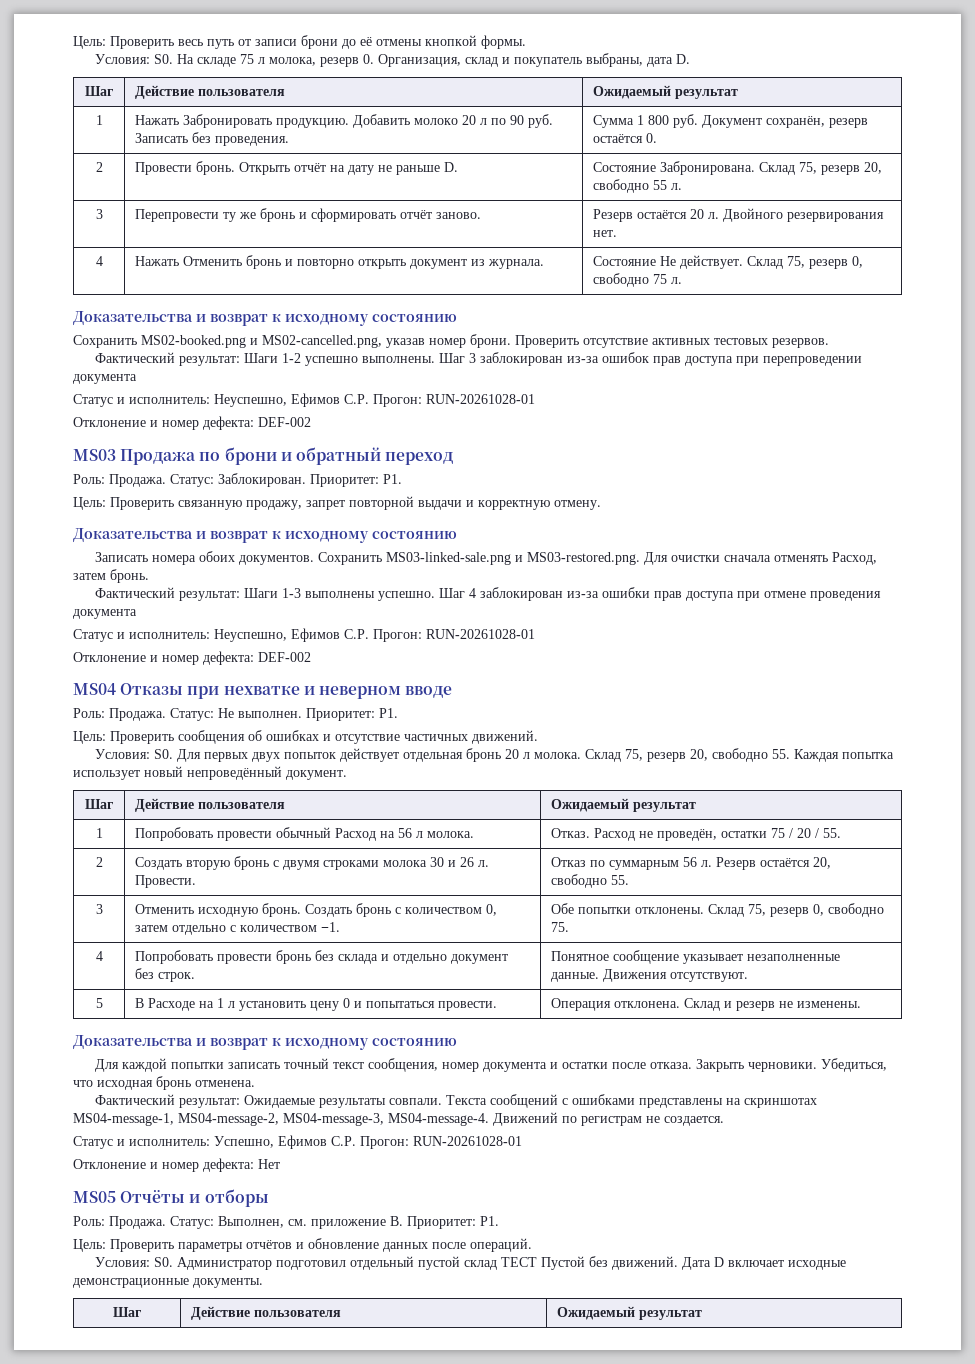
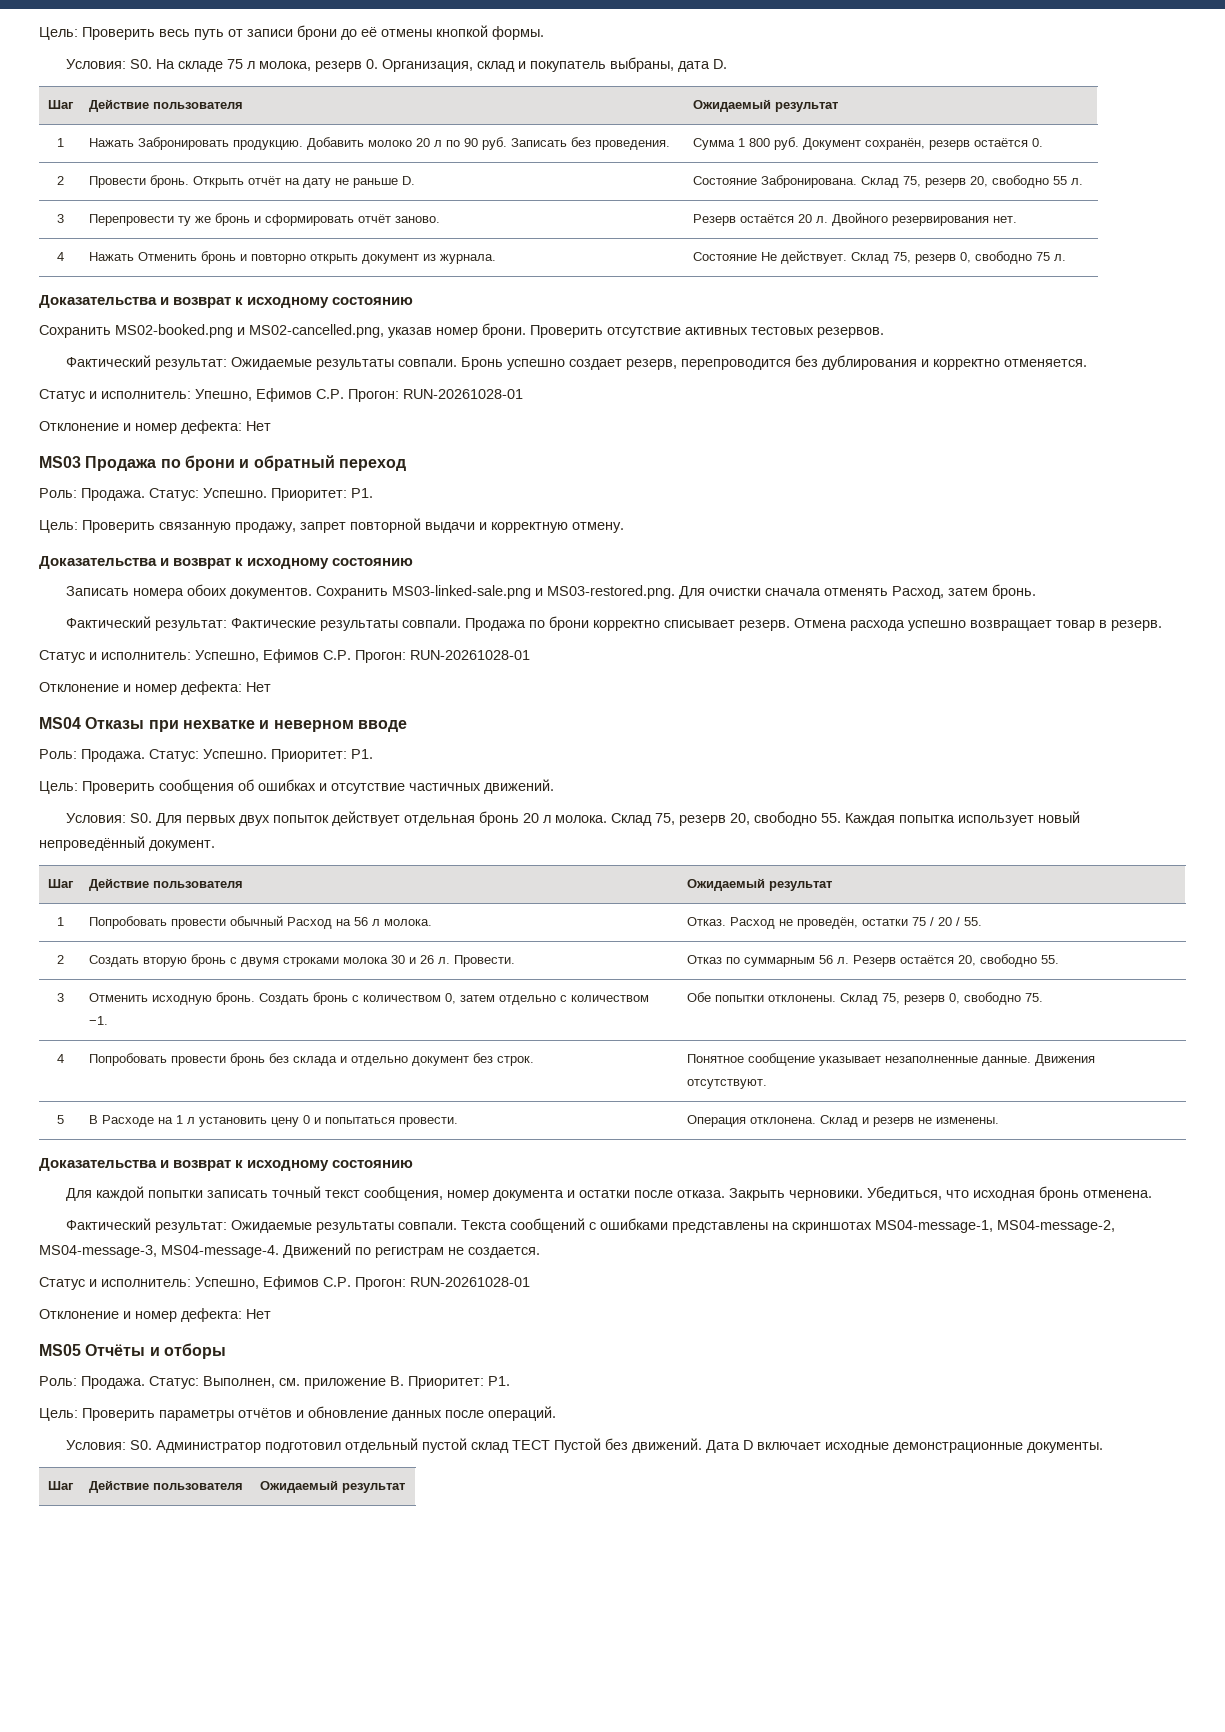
- Фактический результат: Шаги 1-2 успешно выполнены. Шаг 3 заблокирован из-за ошибок прав доступа при перепроведении документа
- Статус и исполнитель: Неуспешно, Ефимов С.Р. Прогон: RUN-20261028-01
- Отклонение и номер дефекта: DEF-002
+ Фактический результат: Ожидаемые результаты совпали. Бронь успешно создает резерв, перепроводится без дублирования и корректно отменяется.
+ Статус и исполнитель: Упешно, Ефимов С.Р. Прогон: RUN-20261028-01
+ Отклонение и номер дефекта: Нет
  MS03 Продажа по брони и обратный переход
- Роль: Продажа. Статус: Заблокирован.
+ Роль: Продажа. Статус: Успешно.
- Фактический результат: Шаги 1-3 выполнены успешно. Шаг 4 заблокирован из-за ошибки прав доступа при отмене проведения документа
- Статус и исполнитель: Неуспешно, Ефимов С.Р. Прогон: RUN-20261028-01
- Отклонение и номер дефекта: DEF-002
+ Фактический результат: Фактические результаты совпали. Продажа по брони корректно списывает резерв. Отмена расхода успешно возвращает товар в резерв.
+ Статус и исполнитель: Успешно, Ефимов С.Р. Прогон: RUN-20261028-01
+ Отклонение и номер дефекта: Нет
  MS04 Отказы при нехватке и неверном вводе
- Роль: Продажа. Статус: Не выполнен.
+ Роль: Продажа. Статус: Успешно.

